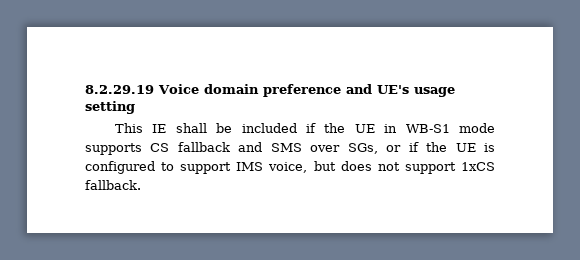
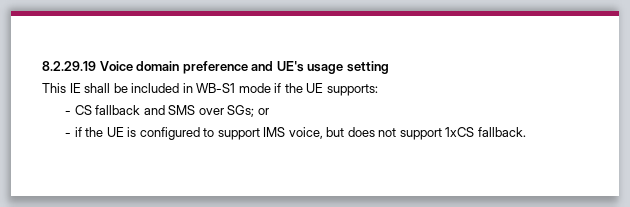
- This IE shall be included if the UE in WB-S1 mode supports CS fallback and SMS over SGs, or if the UE is configured to support IMS voice, but does not support 1xCS fallback.
+ This IE shall be included in WB-S1 mode if the UE supports:
+ - CS fallback and SMS over SGs; or
+ - if the UE is configured to support IMS voice, but does not support 1xCS fallback.

